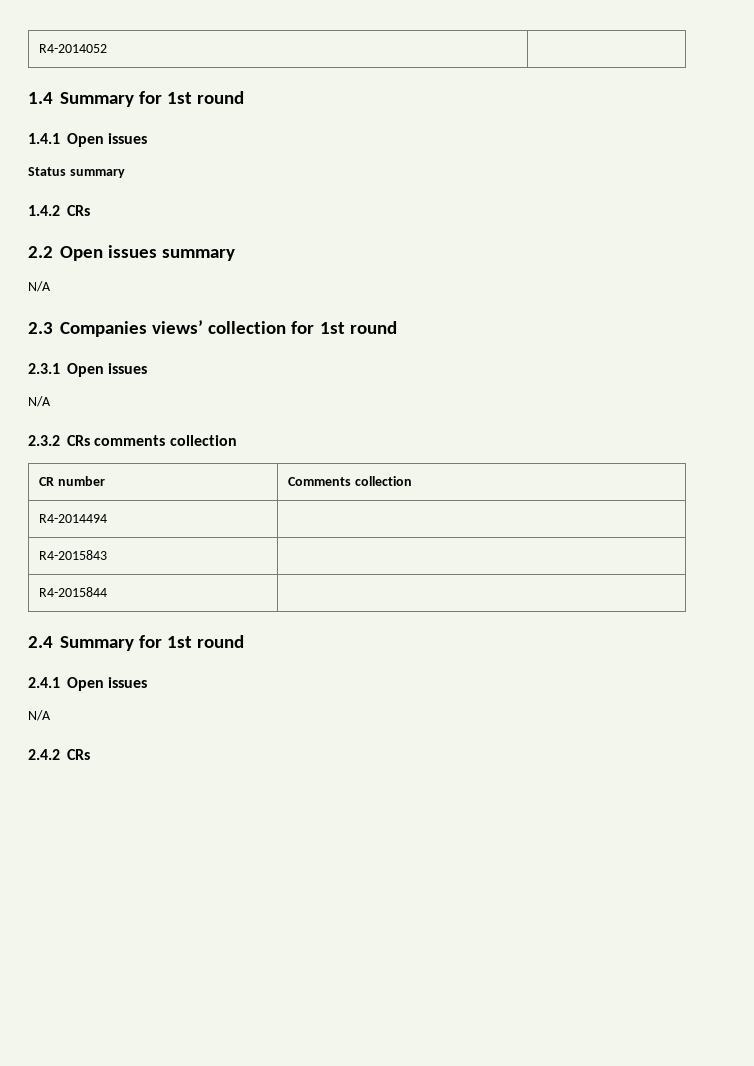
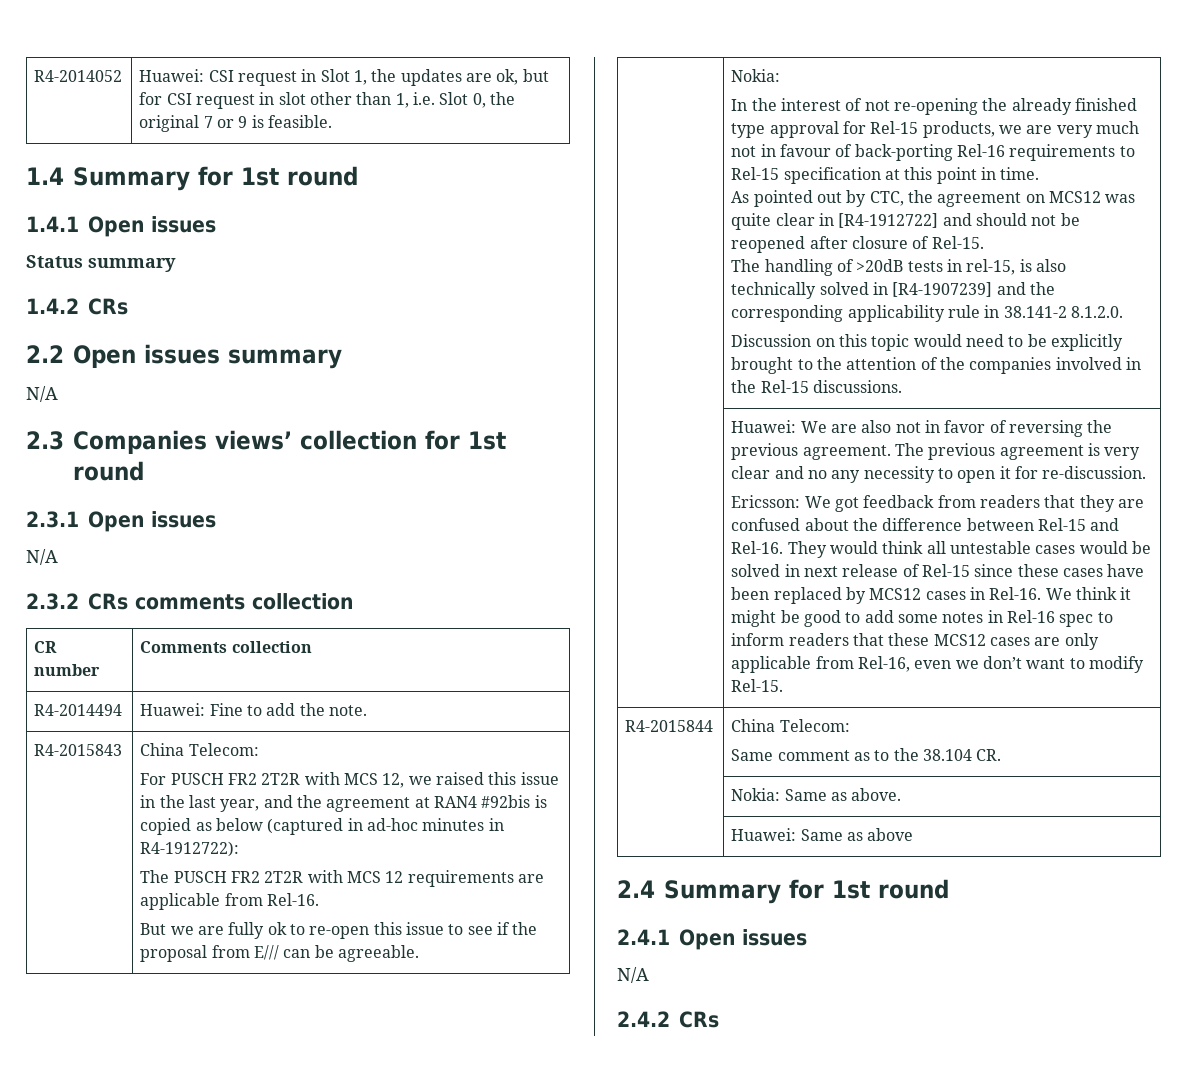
- R4-2014052 |
+ R4-2014052 | Huawei: CSI request in Slot 1, the updates are ok, but for CSI request in slot other than 1, i.e. Slot 0, the original 7 or 9 is feasible.
- R4-2014494 |
- R4-2015843 |
- R4-2015844 |
+ R4-2014494 | Huawei: Fine to add the note.
+ R4-2015843 | China Telecom:
+ For PUSCH FR2 2T2R with MCS 12, we raised this issue in the last year, and the agreement at RAN4 #92bis is copied as below (captured in ad-hoc minutes in R4-1912722):
+ The PUSCH FR2 2T2R with MCS 12 requirements are applicable from Rel-16.
+ But we are fully ok to re-open this issue to see if the proposal from E/// can be agreeable.
+ | Nokia:
+ In the interest of not re-opening the already finished type approval for Rel-15 products, we are very much not in favour of back-porting Rel-16 requirements to Rel-15 specification at this point in time.
+ As pointed out by CTC, the agreement on MCS12 was quite clear in [R4-1912722] and should not be reopened after closure of Rel-15.
+ The handling of >20dB tests in rel-15, is also technically solved in [R4-1907239] and the corresponding applicability rule in 38.141-2 8.1.2.0.
+ Discussion on this topic would need to be explicitly brought to the attention of the companies involved in the Rel-15 discussions.
+ | Huawei: We are also not in favor of reversing the previous agreement. The previous agreement is very clear and no any necessity to open it for re-discussion.
+ Ericsson: We got feedback from readers that they are confused about the difference between Rel-15 and Rel-16. They would think all untestable cases would be solved in next release of Rel-15 since these cases have been replaced by MCS12 cases in Rel-16. We think it might be good to add some notes in Rel-16 spec to inform readers that these MCS12 cases are only applicable from Rel-16, even we don’t want to modify Rel-15.
+ R4-2015844 | China Telecom:
+ Same comment as to the 38.104 CR.
+ | Nokia: Same as above.
+ | Huawei: Same as above

